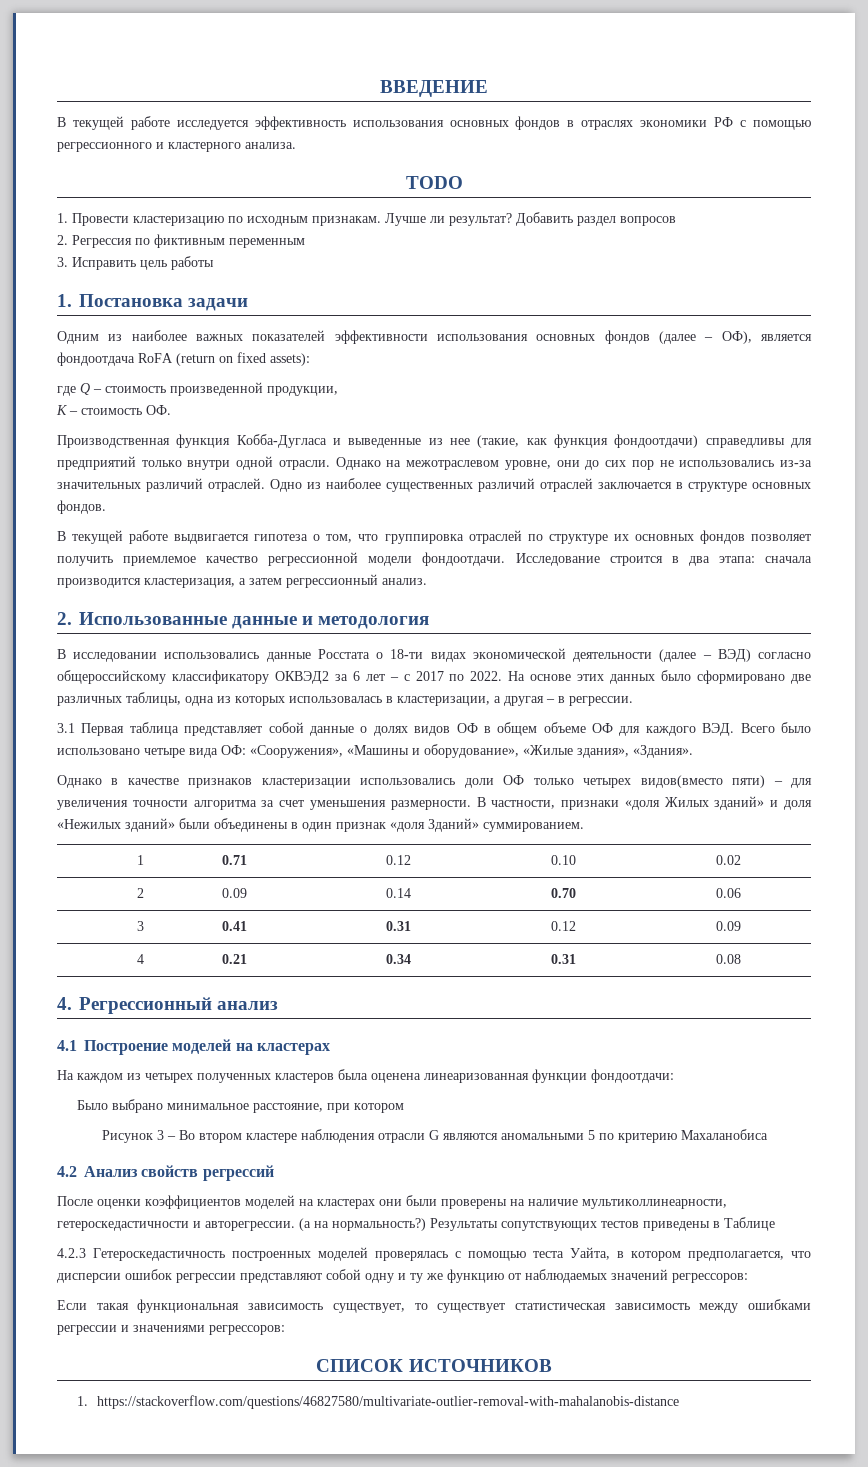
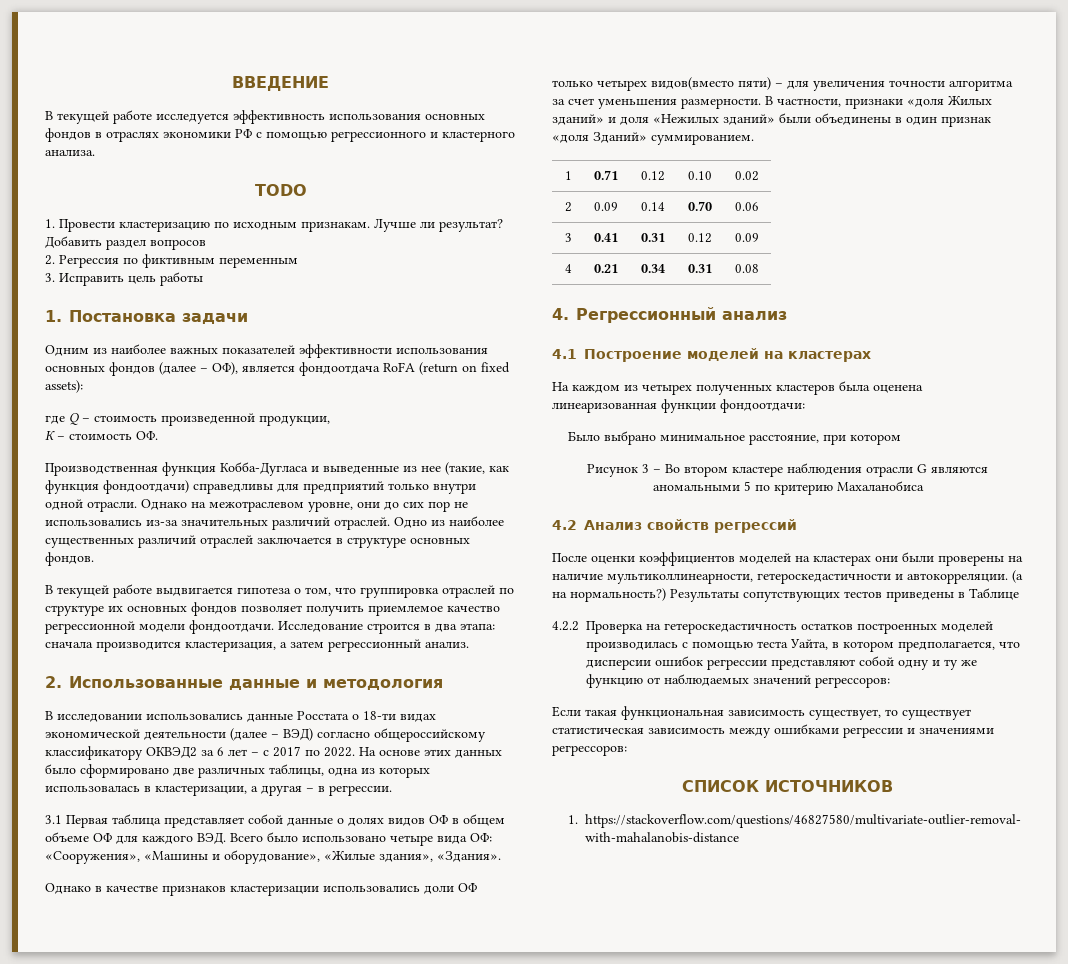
- После оценки коэффициентов моделей на кластерах они были проверены на наличие мультиколлинеарности, гетероскедастичности и авторегрессии.
+ После оценки коэффициентов моделей на кластерах они были проверены на наличие мультиколлинеарности, гетероскедастичности и автокорреляции.
- 4.2.3 Гетероскедастичность построенных моделей проверялась с помощью теста Уайта, в котором предполагается, что дисперсии ошибок регрессии представляют собой одну и ту же функцию от наблюдаемых значений регрессоров:
+ 4.2.2 Проверка на гетероскедастичность остатков построенных моделей производилась с помощью теста Уайта, в котором предполагается, что дисперсии ошибок регрессии представляют собой одну и ту же функцию от наблюдаемых значений регрессоров:

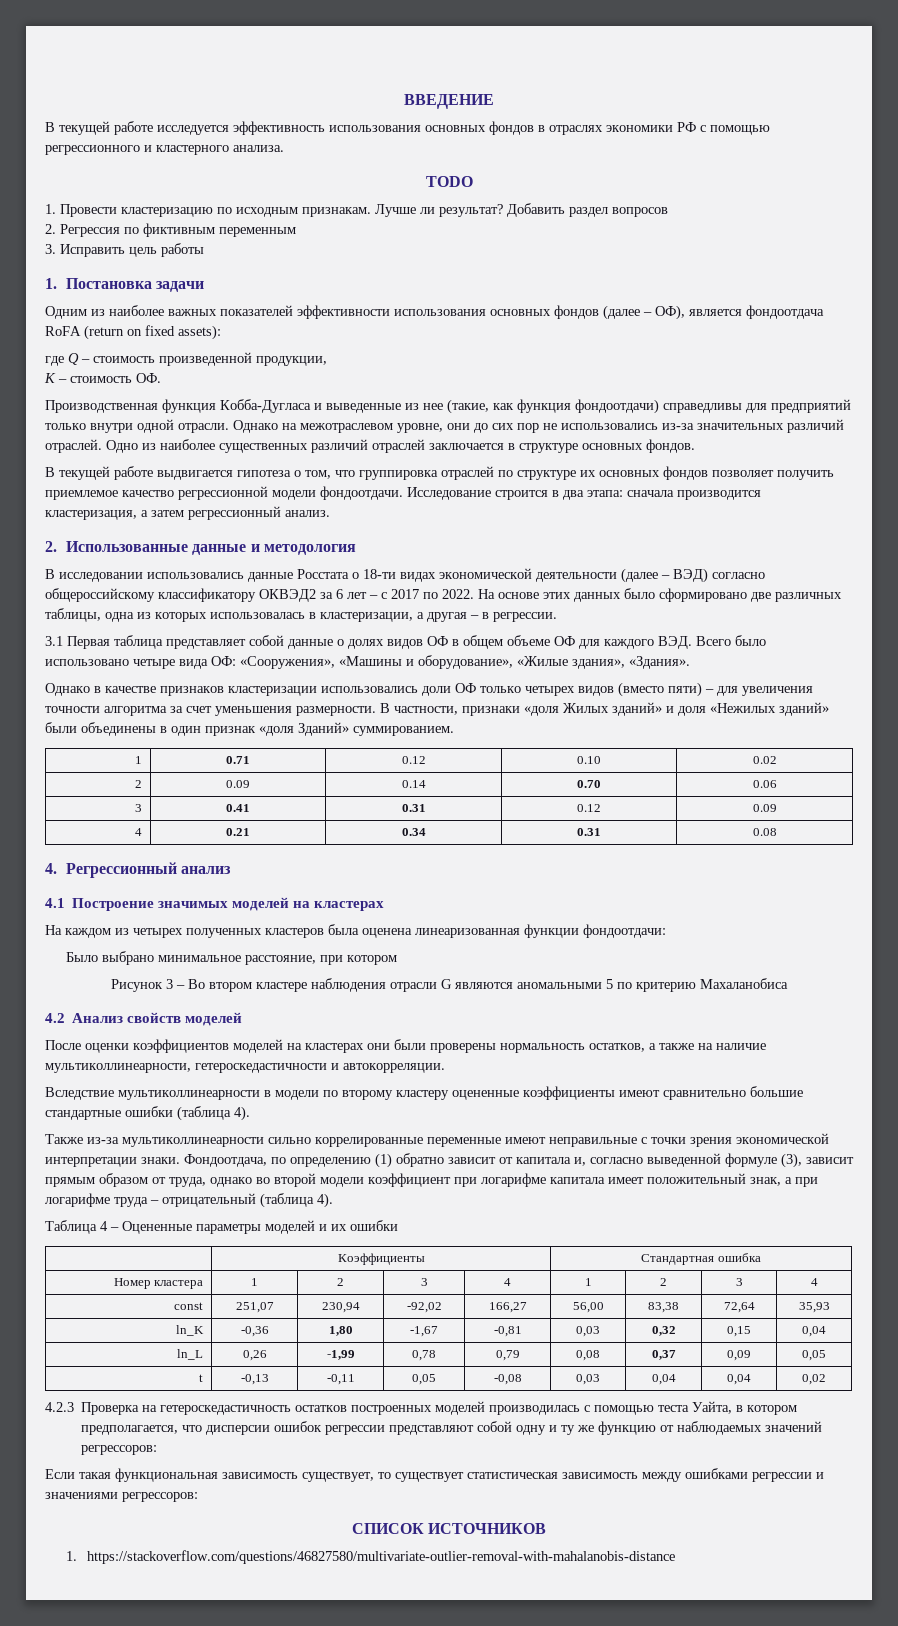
- Однако в качестве признаков кластеризации использовались доли ОФ только четырех видов(вместо пяти) – для увеличения точности алгоритма за счет уменьшения размерности.
+ Однако в качестве признаков кластеризации использовались доли ОФ только четырех видов (вместо пяти) – для увеличения точности алгоритма за счет уменьшения размерности.
- 4.1 Построение моделей на кластерах
+ 4.1 Построение значимых моделей на кластерах
- 4.2 Анализ свойств регрессий
+ 4.2 Анализ свойств моделей
- После оценки коэффициентов моделей на кластерах они были проверены на наличие мультиколлинеарности, гетероскедастичности и автокорреляции. (а на нормальность?) Результаты сопутствующих тестов приведены в Таблице
- 4.2.2 Проверка на гетероскедастичность остатков построенных моделей производилась с помощью теста Уайта, в котором предполагается, что дисперсии ошибок регрессии представляют собой одну и ту же функцию от наблюдаемых значений регрессоров:
+ После оценки коэффициентов моделей на кластерах они были проверены нормальность остатков, а также на наличие мультиколлинеарности, гетероскедастичности и автокорреляции.
+ Вследствие мультиколлинеарности в модели по второму кластеру оцененные коэффициенты имеют сравнительно большие стандартные ошибки (таблица 4).
+ Также из-за мультиколлинеарности сильно коррелированные переменные имеют неправильные с точки зрения экономической интерпретации знаки. Фондоотдача, по определению (1) обратно зависит от капитала и, согласно выведенной формуле (3), зависит прямым образом от труда, однако во второй модели коэффициент при логарифме капитала имеет положительный знак, а при логарифме труда – отрицательный (таблица 4).
+ Таблица 4 – Оцененные параметры моделей и их ошибки
+ | Коэффициенты | Стандартная ошибка
+ Номер кластера | 1 | 2 | 3 | 4 | 1 | 2 | 3 | 4
+ const | 251,07 | 230,94 | -92,02 | 166,27 | 56,00 | 83,38 | 72,64 | 35,93
+ ln_K | -0,36 | 1,80 | -1,67 | -0,81 | 0,03 | 0,32 | 0,15 | 0,04
+ ln_L | 0,26 | -1,99 | 0,78 | 0,79 | 0,08 | 0,37 | 0,09 | 0,05
+ t | -0,13 | -0,11 | 0,05 | -0,08 | 0,03 | 0,04 | 0,04 | 0,02
+ 4.2.3 Проверка на гетероскедастичность остатков построенных моделей производилась с помощью теста Уайта, в котором предполагается, что дисперсии ошибок регрессии представляют собой одну и ту же функцию от наблюдаемых значений регрессоров:

